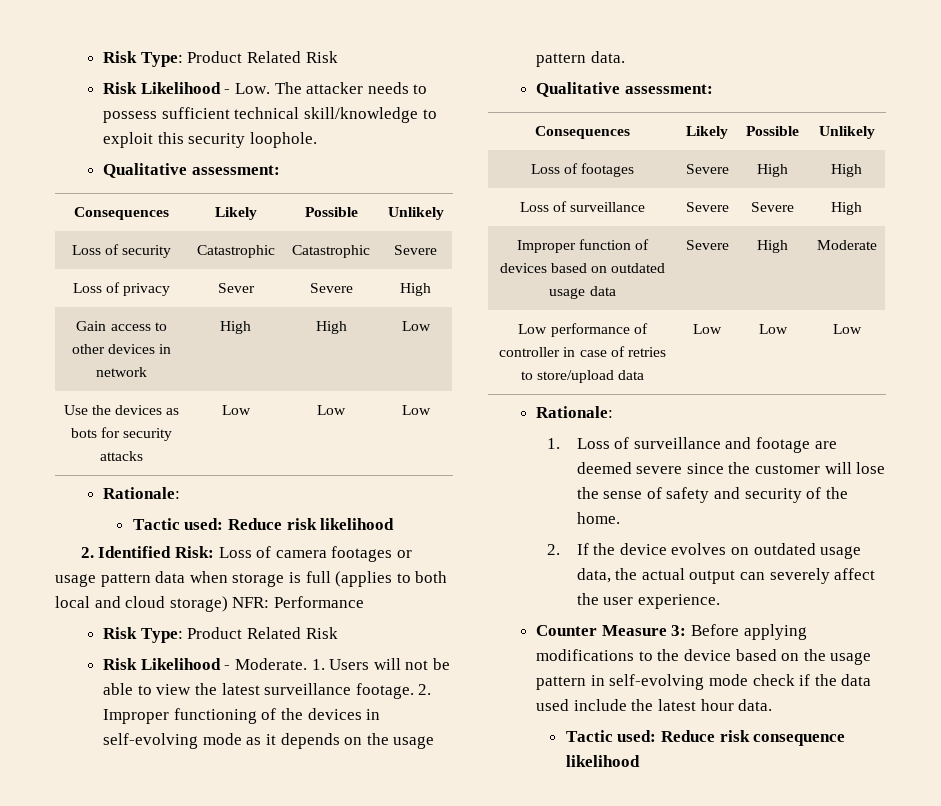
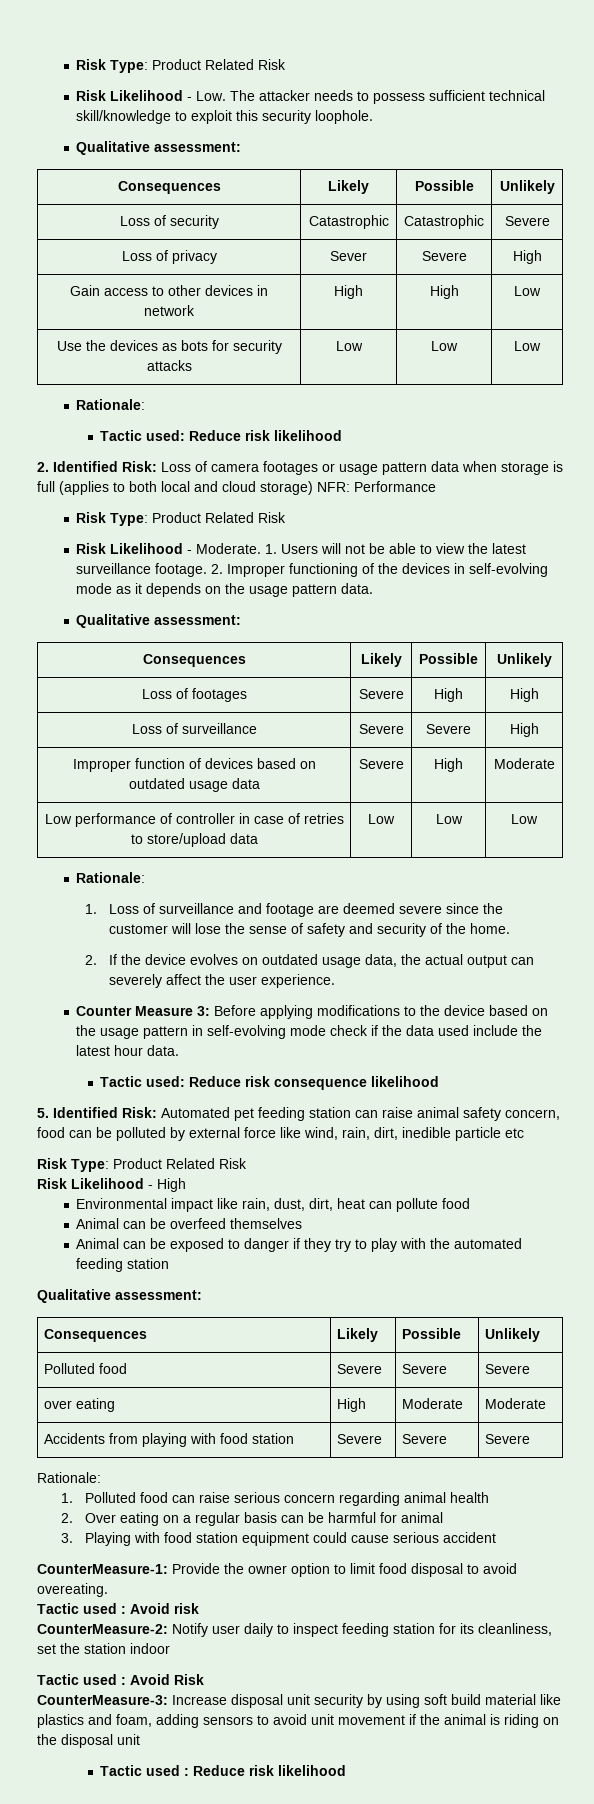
+ 5. Identified Risk: Automated pet feeding station can raise animal safety concern, food can be polluted by external force like wind, rain, dirt, inedible particle etc
+ Risk Type: Product Related Risk
+ Risk Likelihood - High
+ Environmental impact like rain, dust, dirt, heat can pollute food
+ Animal can be overfeed themselves
+ Animal can be exposed to danger if they try to play with the automated feeding station
+ Qualitative assessment:
+ Consequences | Likely | Possible | Unlikely
+ Polluted food | Severe | Severe | Severe
+ over eating | High | Moderate | Moderate
+ Accidents from playing with food station | Severe | Severe | Severe
+ Rationale:
+ 1. Polluted food can raise serious concern regarding animal health
+ 2. Over eating on a regular basis can be harmful for animal
+ 3. Playing with food station equipment could cause serious accident
+ CounterMeasure-1: Provide the owner option to limit food disposal to avoid overeating.
+ Tactic used : Avoid risk
+ CounterMeasure-2: Notify user daily to inspect feeding station for its cleanliness, set the station indoor
+ Tactic used : Avoid Risk
+ CounterMeasure-3: Increase disposal unit security by using soft build material like plastics and foam, adding sensors to avoid unit movement if the animal is riding on the disposal unit
+ Tactic used : Reduce risk likelihood

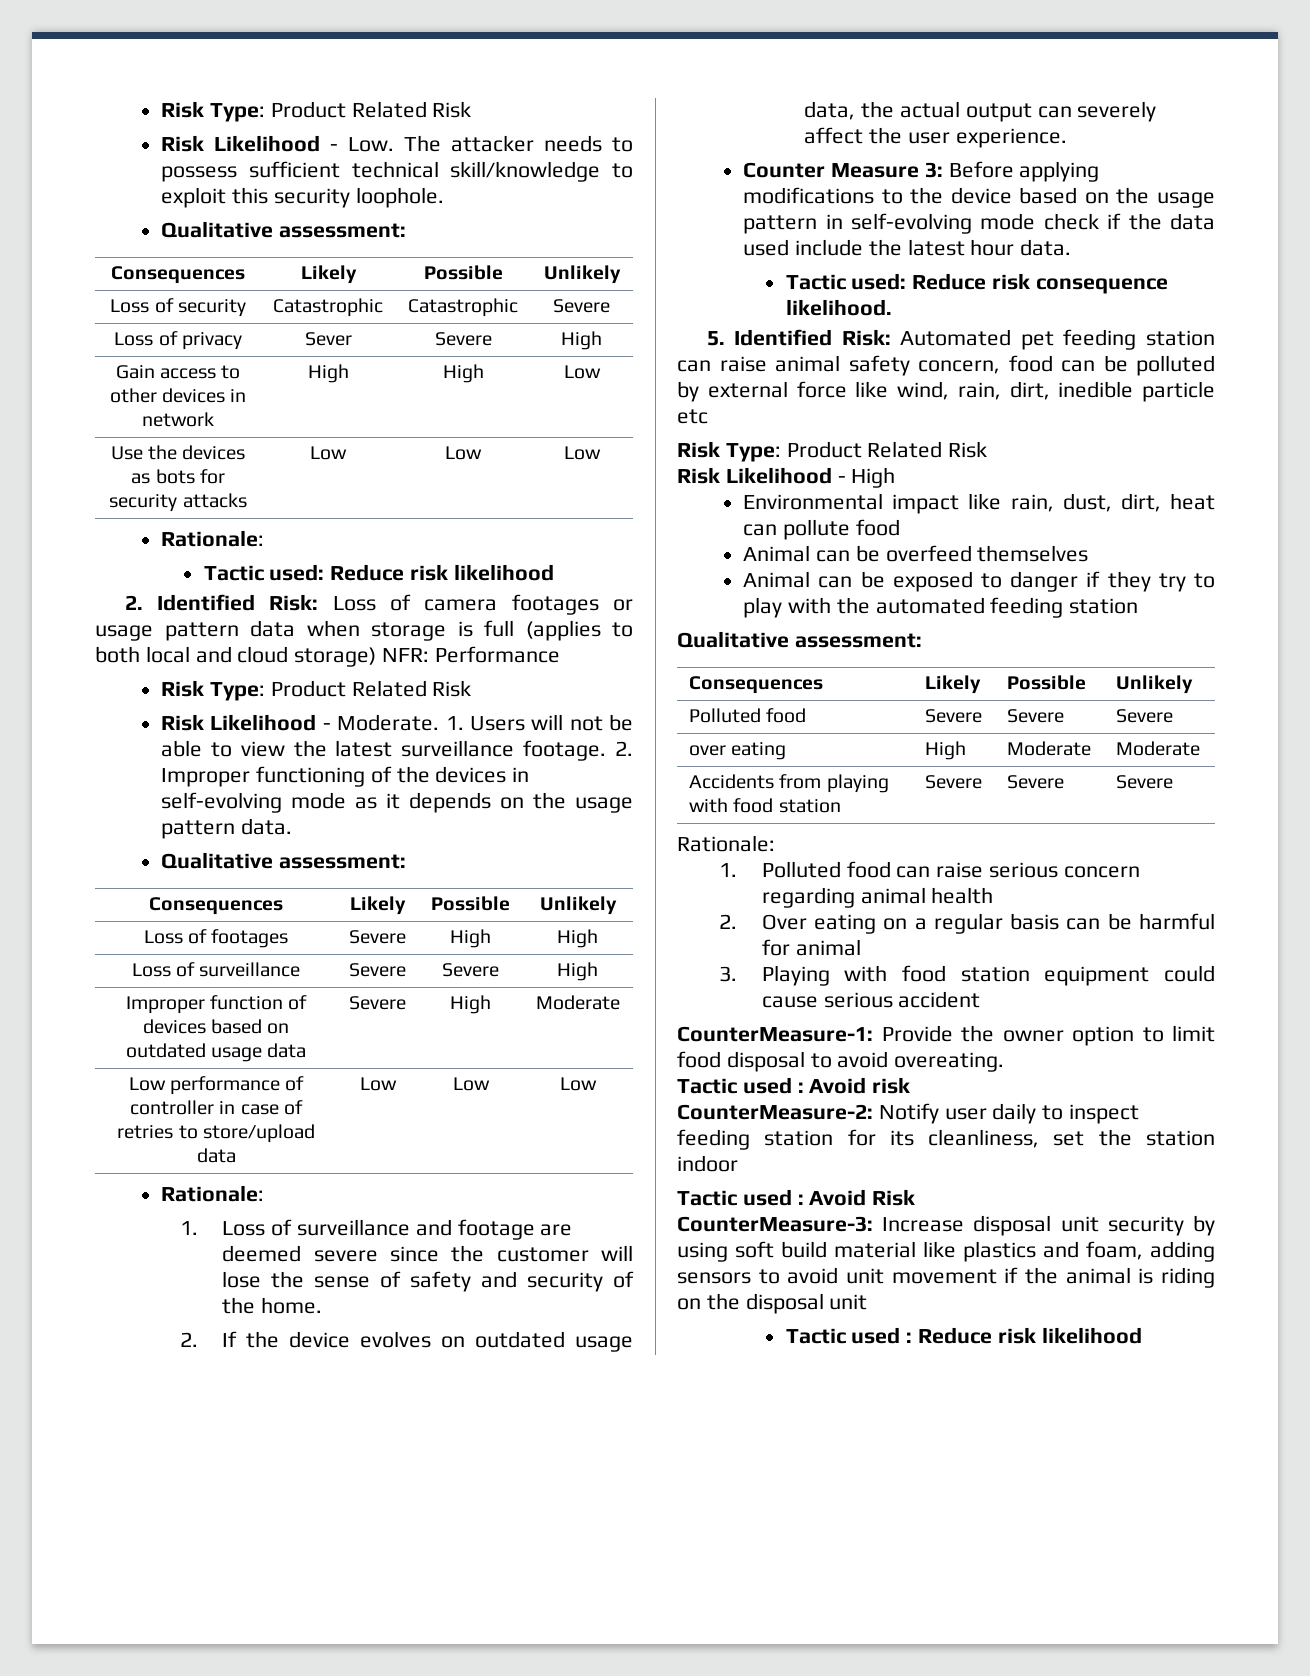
- Tactic used: Reduce risk consequence likelihood
+ Tactic used: Reduce risk consequence likelihood.

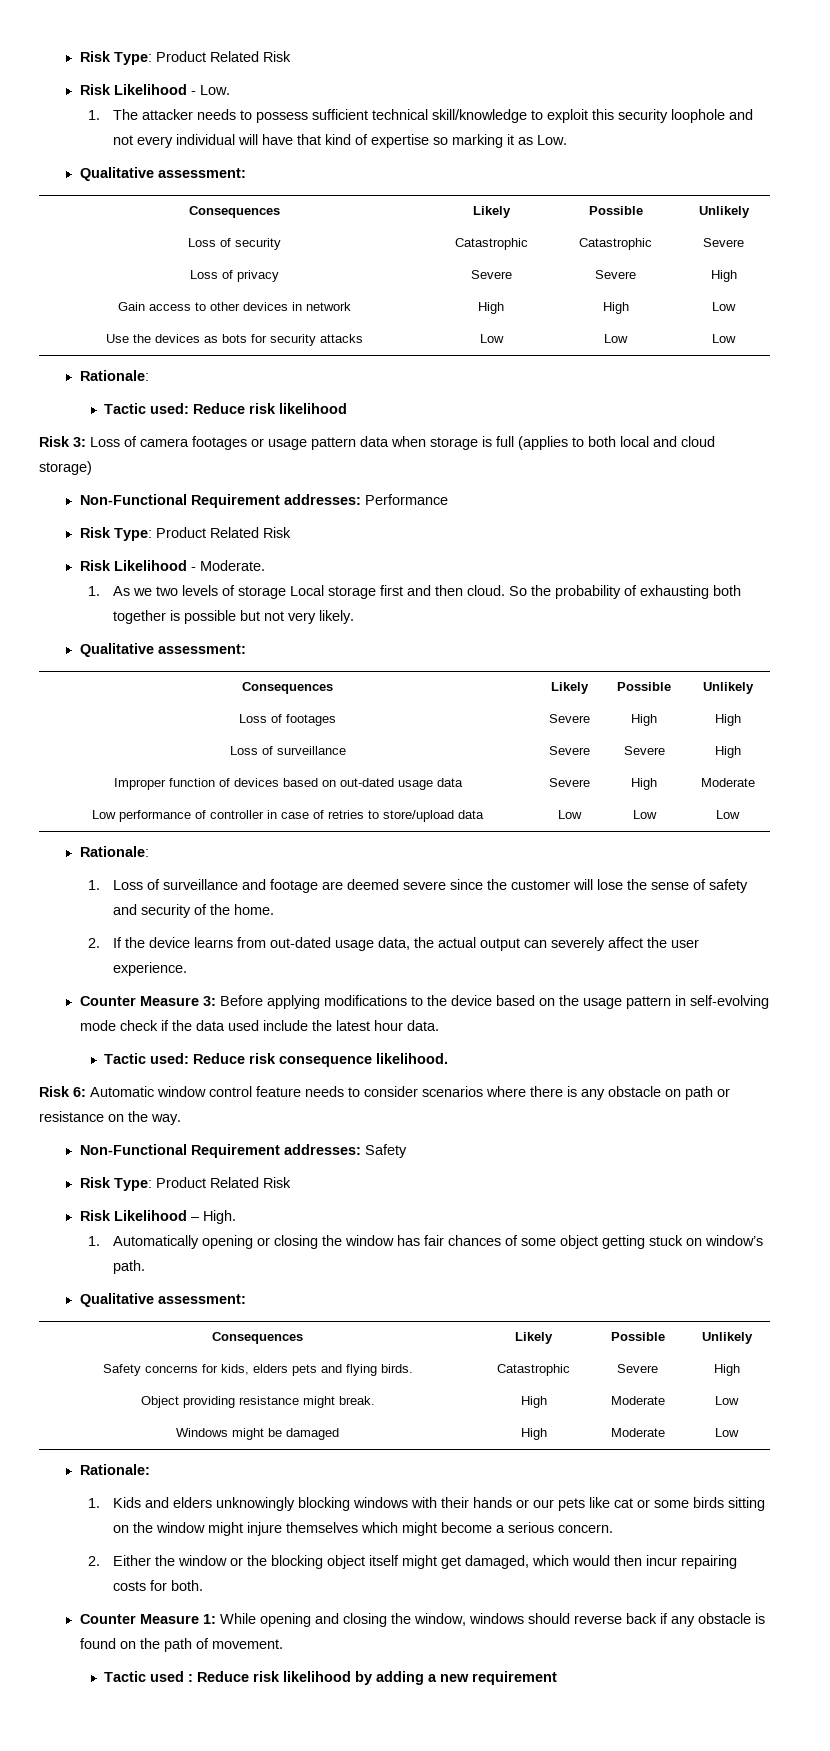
- Risk Likelihood - Low. The attacker needs to possess sufficient technical skill/knowledge to exploit this security loophole.
+ Risk Likelihood - Low.
+ 1. The attacker needs to possess sufficient technical skill/knowledge to exploit this security loophole and not every individual will have that kind of expertise so marking it as Low.
- Loss of privacy | Sever | Severe | High
+ Loss of privacy | Severe | Severe | High
- 2. Identified Risk: Loss of camera footages or usage pattern data when storage is full (applies to both local and cloud storage) NFR: Performance
+ Risk 3: Loss of camera footages or usage pattern data when storage is full (applies to both local and cloud storage)
+ Non-Functional Requirement addresses: Performance
- Risk Likelihood - Moderate. 1. Users will not be able to view the latest surveillance footage. 2. Improper functioning of the devices in self-evolving mode as it depends on the usage pattern data.
+ Risk Likelihood - Moderate.
+ 1. As we two levels of storage Local storage first and then cloud. So the probability of exhausting both together is possible but not very likely.
- Improper function of devices based on outdated usage data | Severe | High | Moderate
+ Improper function of devices based on out-dated usage data | Severe | High | Moderate
- 2. If the device evolves on outdated usage data, the actual output can severely affect the user experience.
+ 2. If the device learns from out-dated usage data, the actual output can severely affect the user experience.
- 5. Identified Risk: Automated pet feeding station can raise animal safety concern, food can be polluted by external force like wind, rain, dirt, inedible particle etc
+ Risk 6: Automatic window control feature needs to consider scenarios where there is any obstacle on path or resistance on the way.
+ Non-Functional Requirement addresses: Safety
  Risk Type: Product Related Risk
- Risk Likelihood - High
- Environmental impact like rain, dust, dirt, heat can pollute food
- Animal can be overfeed themselves
- Animal can be exposed to danger if they try to play with the automated feeding station
+ Risk Likelihood – High.
+ 1. Automatically opening or closing the window has fair chances of some object getting stuck on window’s path.
  Qualitative assessment:
  Consequences | Likely | Possible | Unlikely
- Polluted food | Severe | Severe | Severe
- over eating | High | Moderate | Moderate
- Accidents from playing with food station | Severe | Severe | Severe
+ Safety concerns for kids, elders pets and flying birds. | Catastrophic | Severe | High
+ Object providing resistance might break. | High | Moderate | Low
+ Windows might be damaged | High | Moderate | Low
  Rationale:
- 1. Polluted food can raise serious concern regarding animal health
- 2. Over eating on a regular basis can be harmful for animal
- 3. Playing with food station equipment could cause serious accident
- CounterMeasure-1: Provide the owner option to limit food disposal to avoid overeating.
- Tactic used : Avoid risk
- CounterMeasure-2: Notify user daily to inspect feeding station for its cleanliness, set the station indoor
- Tactic used : Avoid Risk
- CounterMeasure-3: Increase disposal unit security by using soft build material like plastics and foam, adding sensors to avoid unit movement if the animal is riding on the disposal unit
+ 1. Kids and elders unknowingly blocking windows with their hands or our pets like cat or some birds sitting on the window might injure themselves which might become a serious concern.
+ 2. Either the window or the blocking object itself might get damaged, which would then incur repairing costs for both.
+ Counter Measure 1: While opening and closing the window, windows should reverse back if any obstacle is found on the path of movement.
- Tactic used : Reduce risk likelihood
+ Tactic used : Reduce risk likelihood by adding a new requirement

